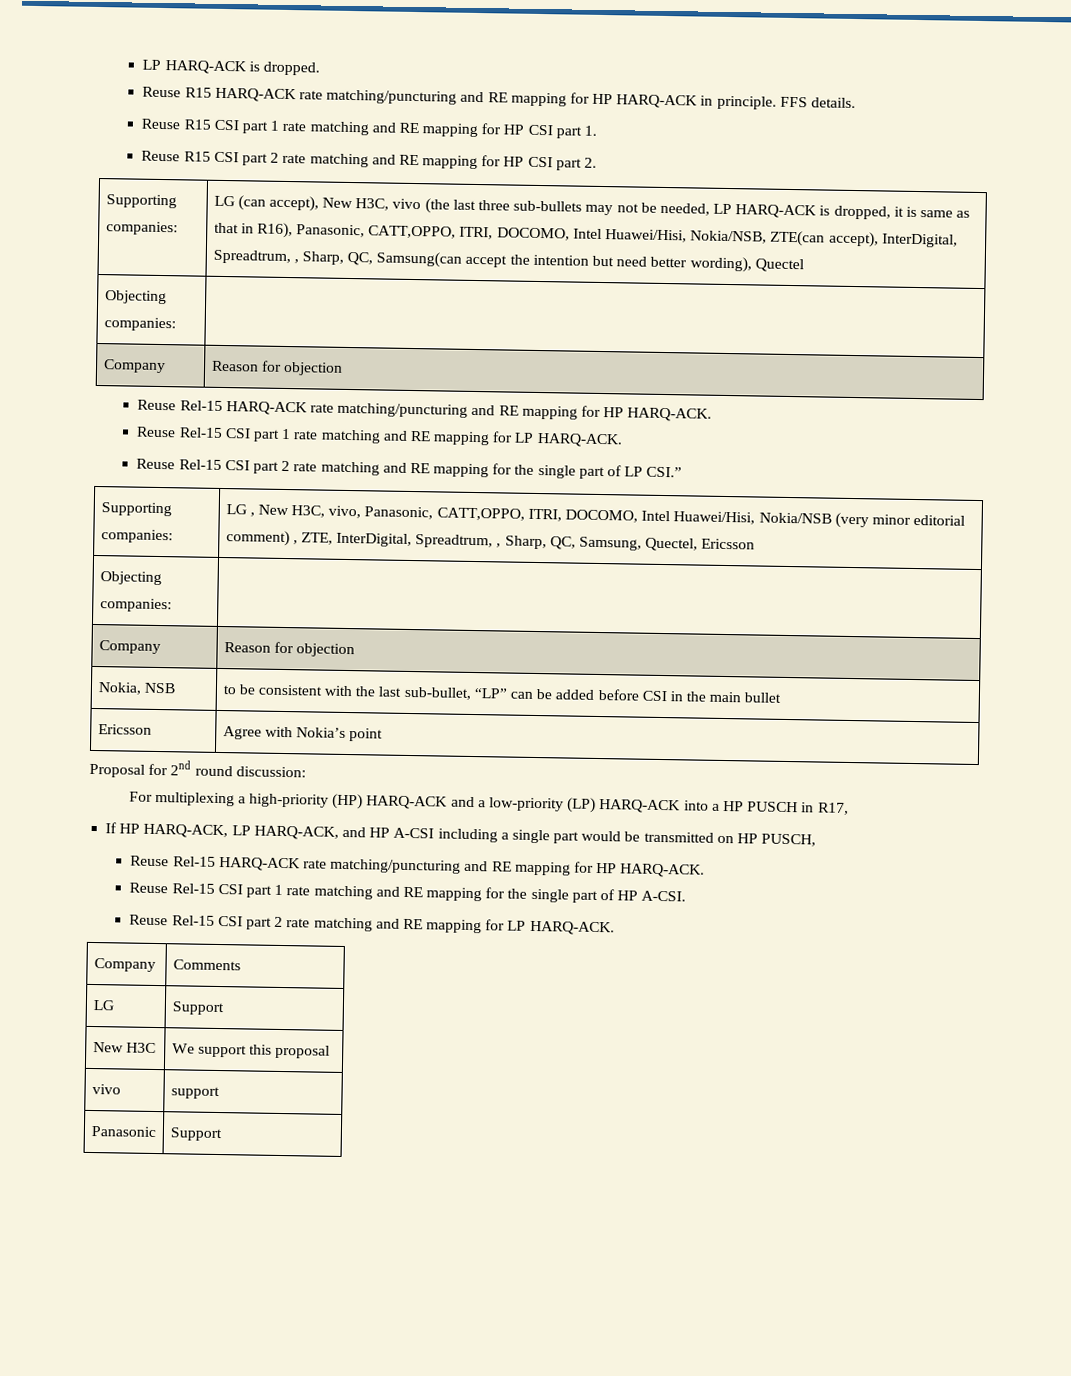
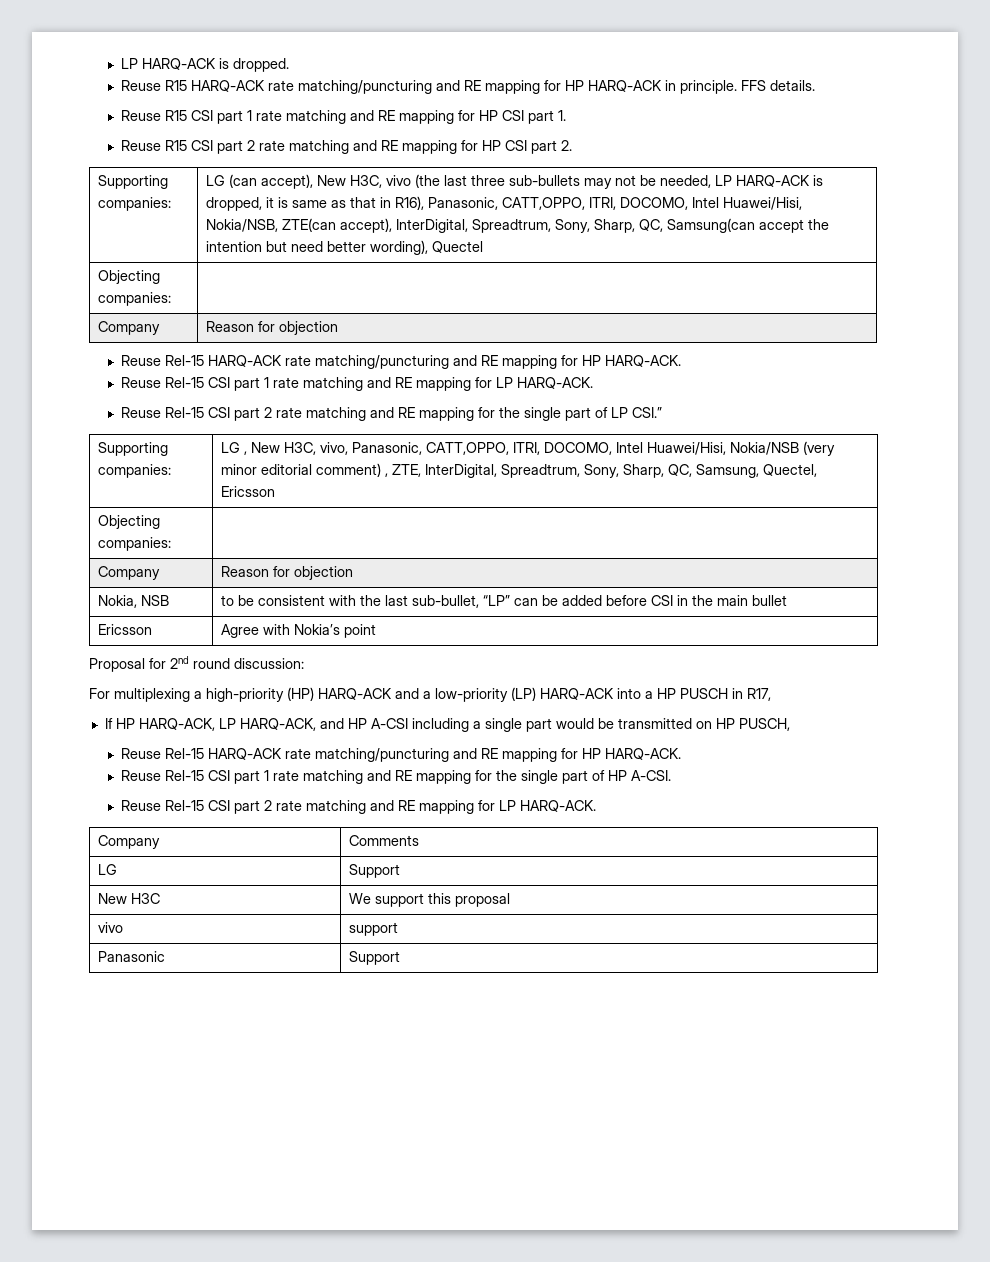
- LG (can accept), New H3C, vivo (the last three sub-bullets may not be needed, LP HARQ-ACK is dropped, it is same as that in R16), Panasonic, CATT,OPPO, ITRI, DOCOMO, Intel Huawei/Hisi, Nokia/NSB, ZTE(can accept), InterDigital, Spreadtrum, , Sharp, QC, Samsung(can accept the intention but need better wording), Quectel
+ LG (can accept), New H3C, vivo (the last three sub-bullets may not be needed, LP HARQ-ACK is dropped, it is same as that in R16), Panasonic, CATT,OPPO, ITRI, DOCOMO, Intel Huawei/Hisi, Nokia/NSB, ZTE(can accept), InterDigital, Spreadtrum, Sony, Sharp, QC, Samsung(can accept the intention but need better wording), Quectel
- Supporting companies: | LG , New H3C, vivo, Panasonic, CATT,OPPO, ITRI, DOCOMO, Intel Huawei/Hisi, Nokia/NSB (very minor editorial comment) , ZTE, InterDigital, Spreadtrum, , Sharp, QC, Samsung, Quectel, Ericsson
+ Supporting companies: | LG , New H3C, vivo, Panasonic, CATT,OPPO, ITRI, DOCOMO, Intel Huawei/Hisi, Nokia/NSB (very minor editorial comment) , ZTE, InterDigital, Spreadtrum, Sony, Sharp, QC, Samsung, Quectel, Ericsson

